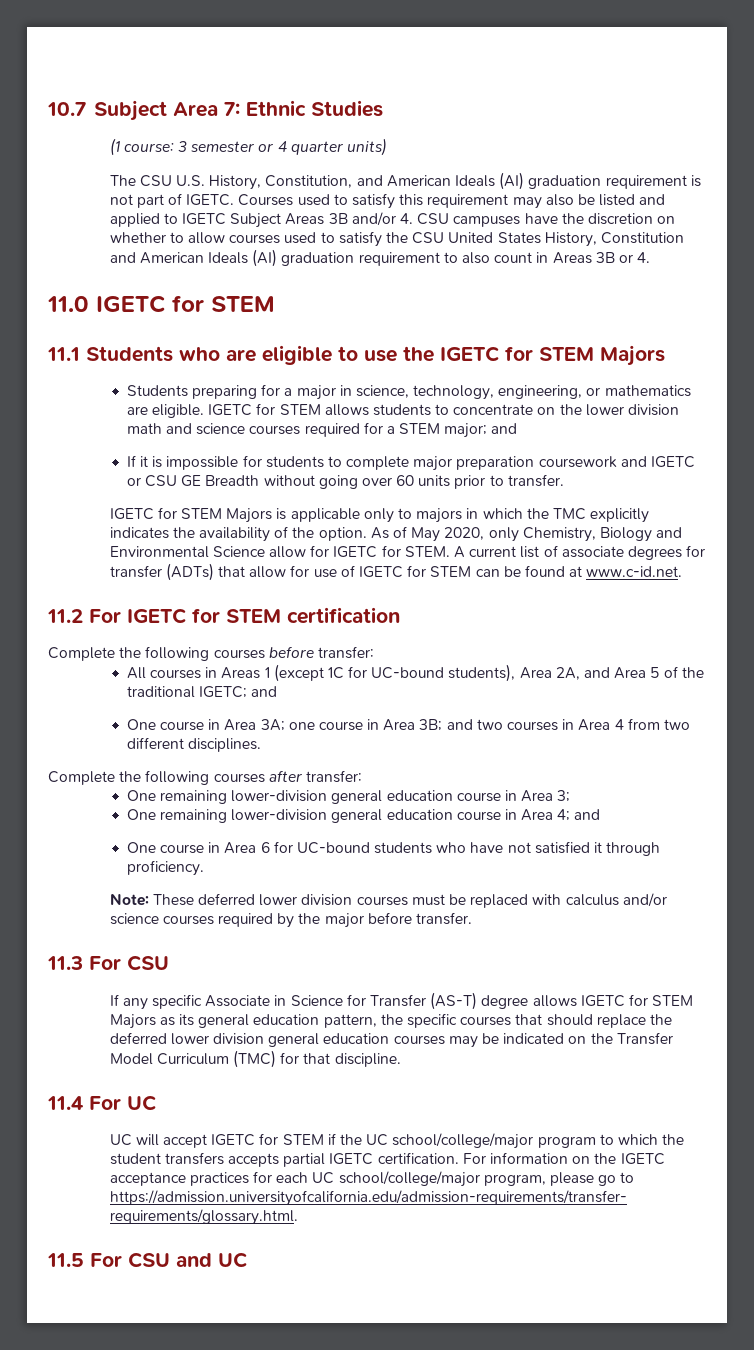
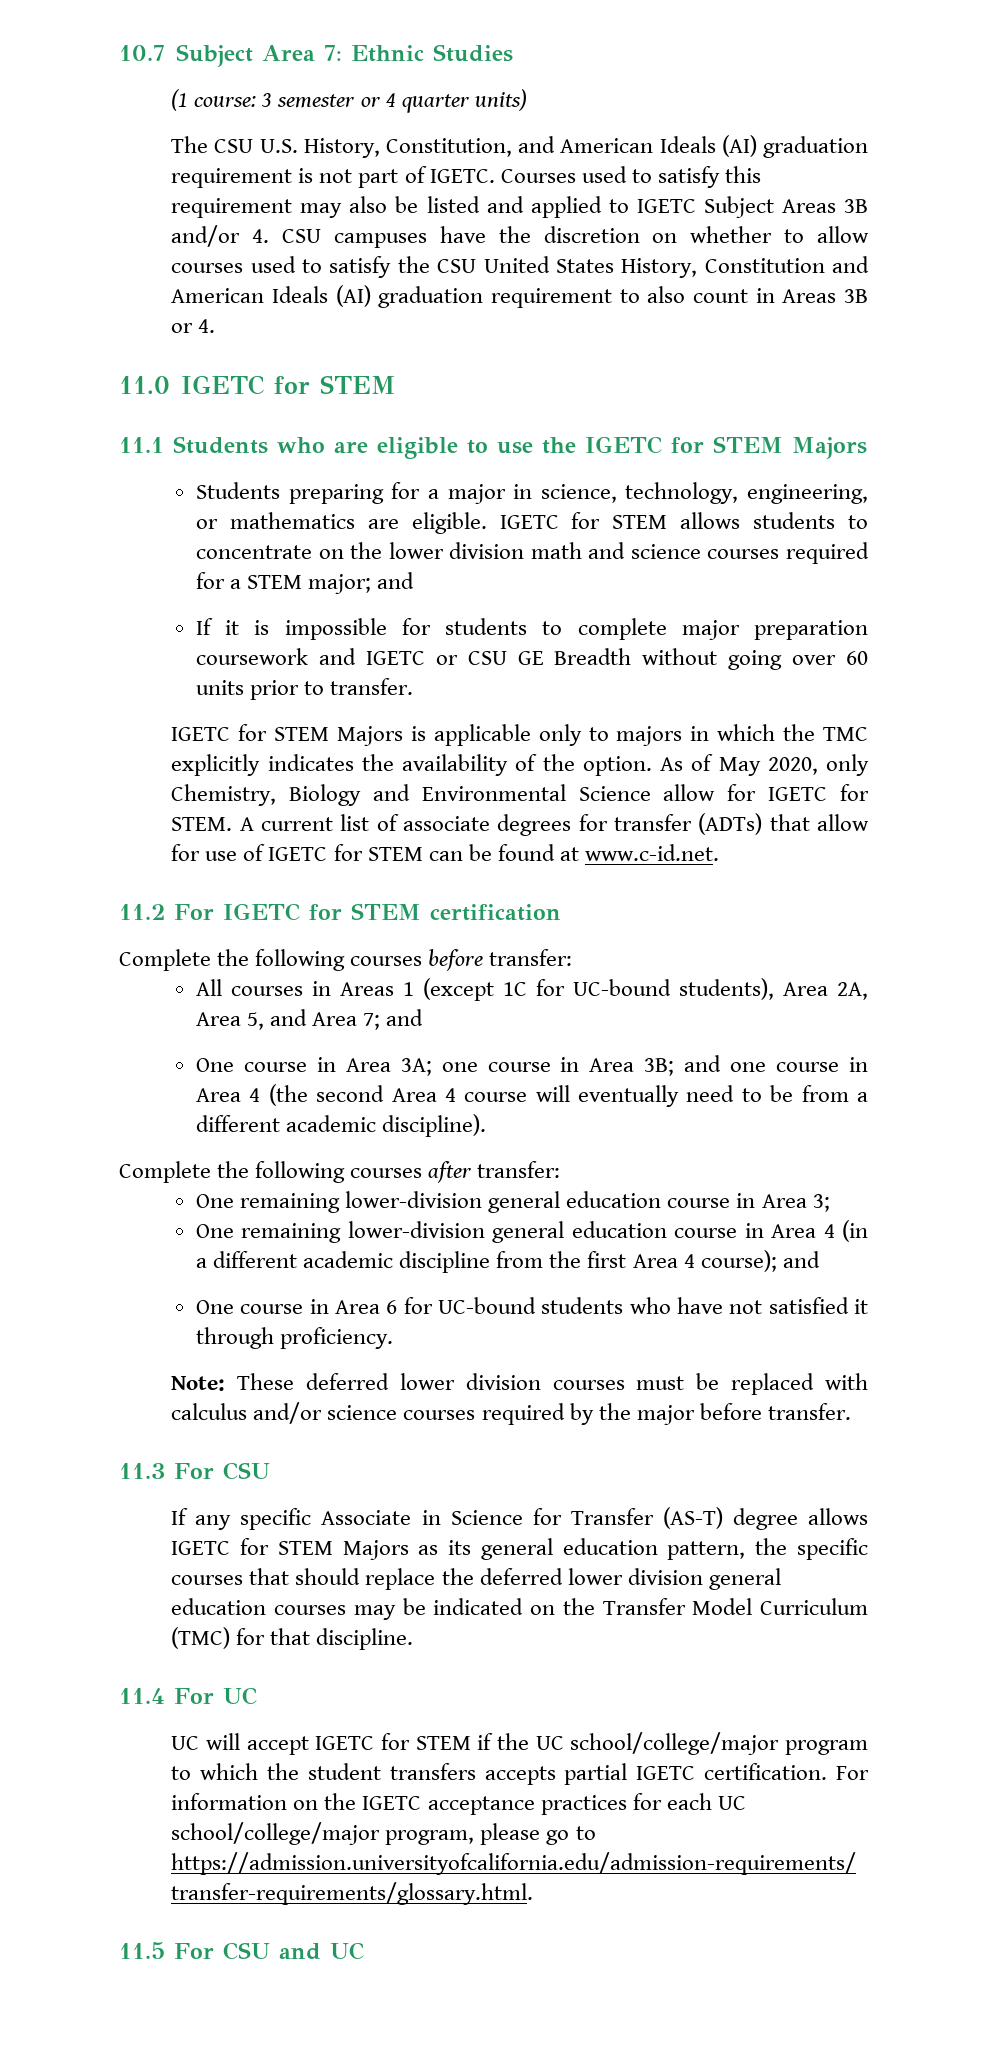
- All courses in Areas 1 (except 1C for UC-bound students), Area 2A, and Area 5 of the traditional IGETC; and
+ All courses in Areas 1 (except 1C for UC-bound students), Area 2A, Area 5, and Area 7; and
- One course in Area 3A; one course in Area 3B; and two courses in Area 4 from two different disciplines.
+ One course in Area 3A; one course in Area 3B; and one course in Area 4 (the second Area 4 course will eventually need to be from a different academic discipline).
- One remaining lower-division general education course in Area 4; and
+ One remaining lower-division general education course in Area 4 (in a different academic discipline from the first Area 4 course); and

